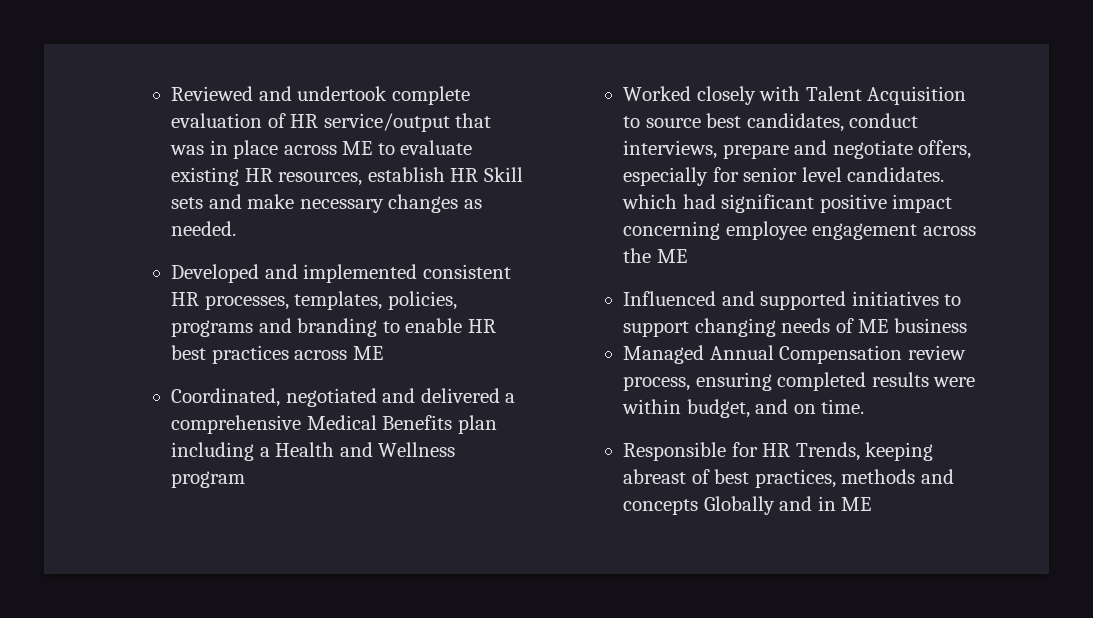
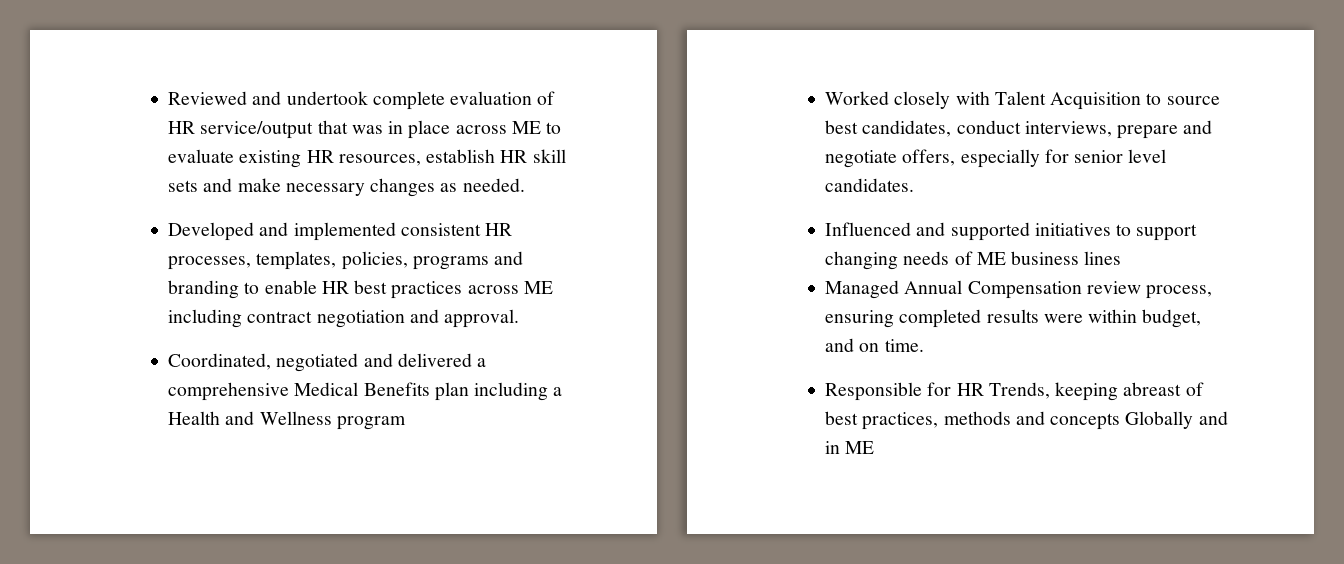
- Reviewed and undertook complete evaluation of HR service/output that was in place across ME to evaluate existing HR resources, establish HR Skill sets and make necessary changes as needed.
+ Reviewed and undertook complete evaluation of HR service/output that was in place across ME to evaluate existing HR resources, establish HR skill sets and make necessary changes as needed.
- Developed and implemented consistent HR processes, templates, policies, programs and branding to enable HR best practices across ME
+ Developed and implemented consistent HR processes, templates, policies, programs and branding to enable HR best practices across ME including contract negotiation and approval.
- Worked closely with Talent Acquisition to source best candidates, conduct interviews, prepare and negotiate offers, especially for senior level candidates. which had significant positive impact concerning employee engagement across the ME
+ Worked closely with Talent Acquisition to source best candidates, conduct interviews, prepare and negotiate offers, especially for senior level candidates.
- Influenced and supported initiatives to support changing needs of ME business
+ Influenced and supported initiatives to support changing needs of ME business lines

